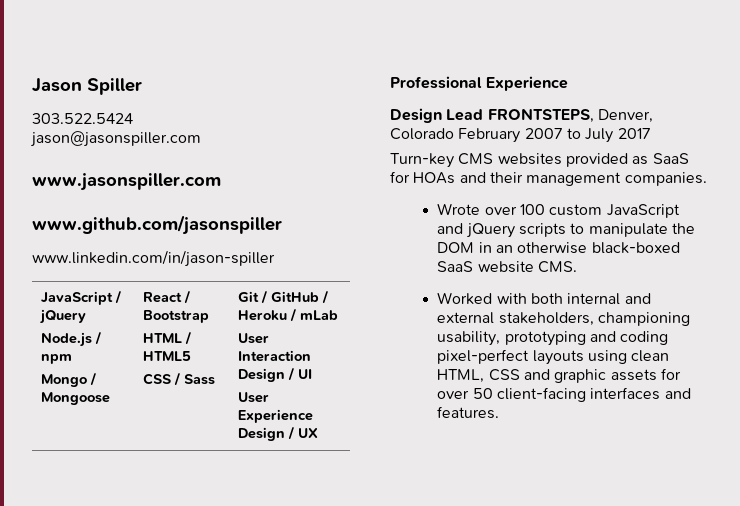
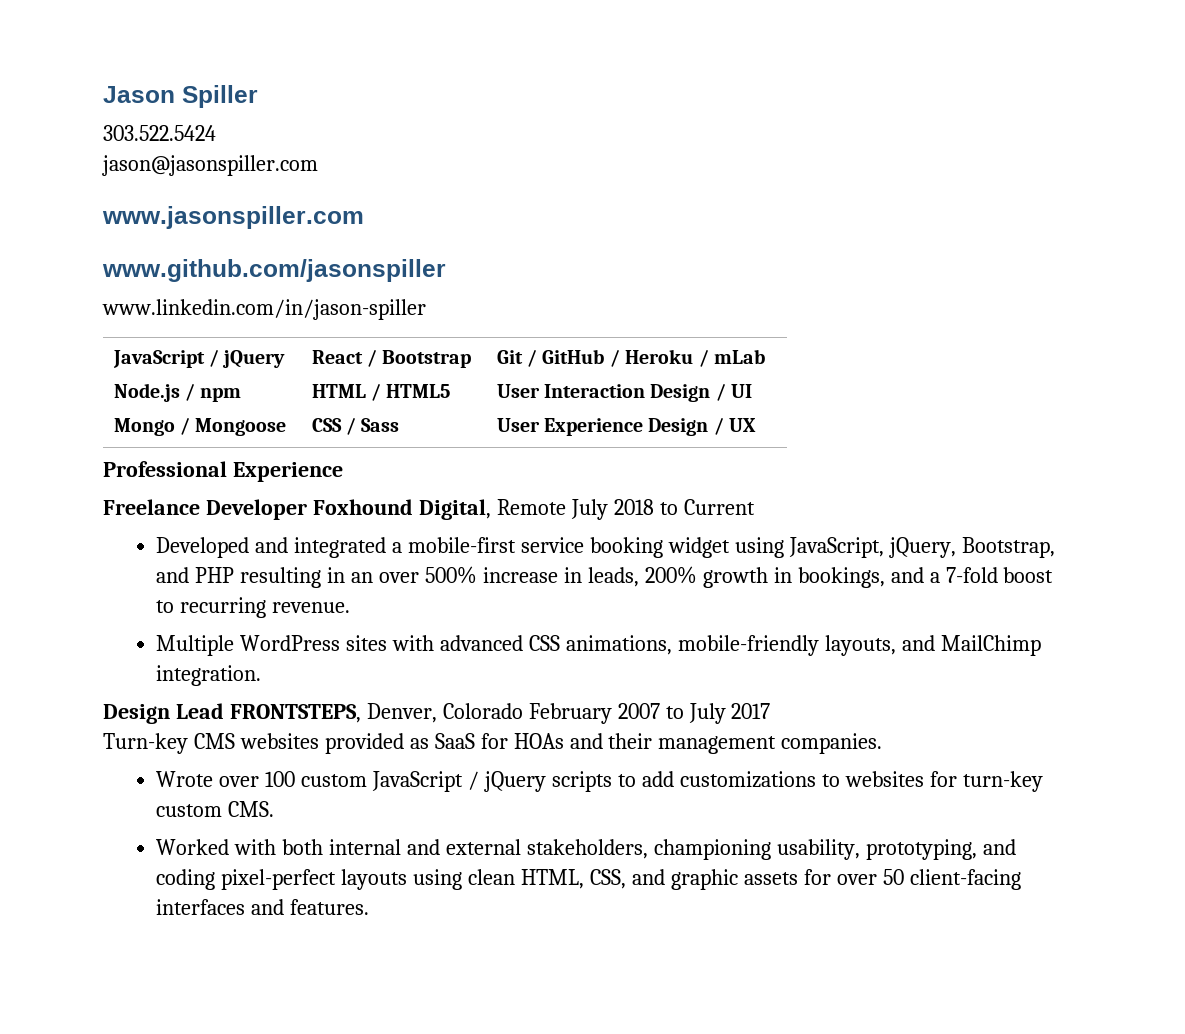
+ Freelance Developer Foxhound Digital, Remote July 2018 to Current
+ Developed and integrated a mobile-first service booking widget using JavaScript, jQuery, Bootstrap, and PHP resulting in an over 500% increase in leads, 200% growth in bookings, and a 7-fold boost to recurring revenue.
+ Multiple WordPress sites with advanced CSS animations, mobile-friendly layouts, and MailChimp integration.
- Wrote over 100 custom JavaScript and jQuery scripts to manipulate the DOM in an otherwise black-boxed SaaS website CMS.
+ Wrote over 100 custom JavaScript / jQuery scripts to add customizations to websites for turn-key custom CMS.
- Worked with both internal and external stakeholders, championing usability, prototyping and coding pixel-perfect layouts using clean HTML, CSS and graphic assets for over 50 client-facing interfaces and features.
+ Worked with both internal and external stakeholders, championing usability, prototyping, and coding pixel-perfect layouts using clean HTML, CSS, and graphic assets for over 50 client-facing interfaces and features.

